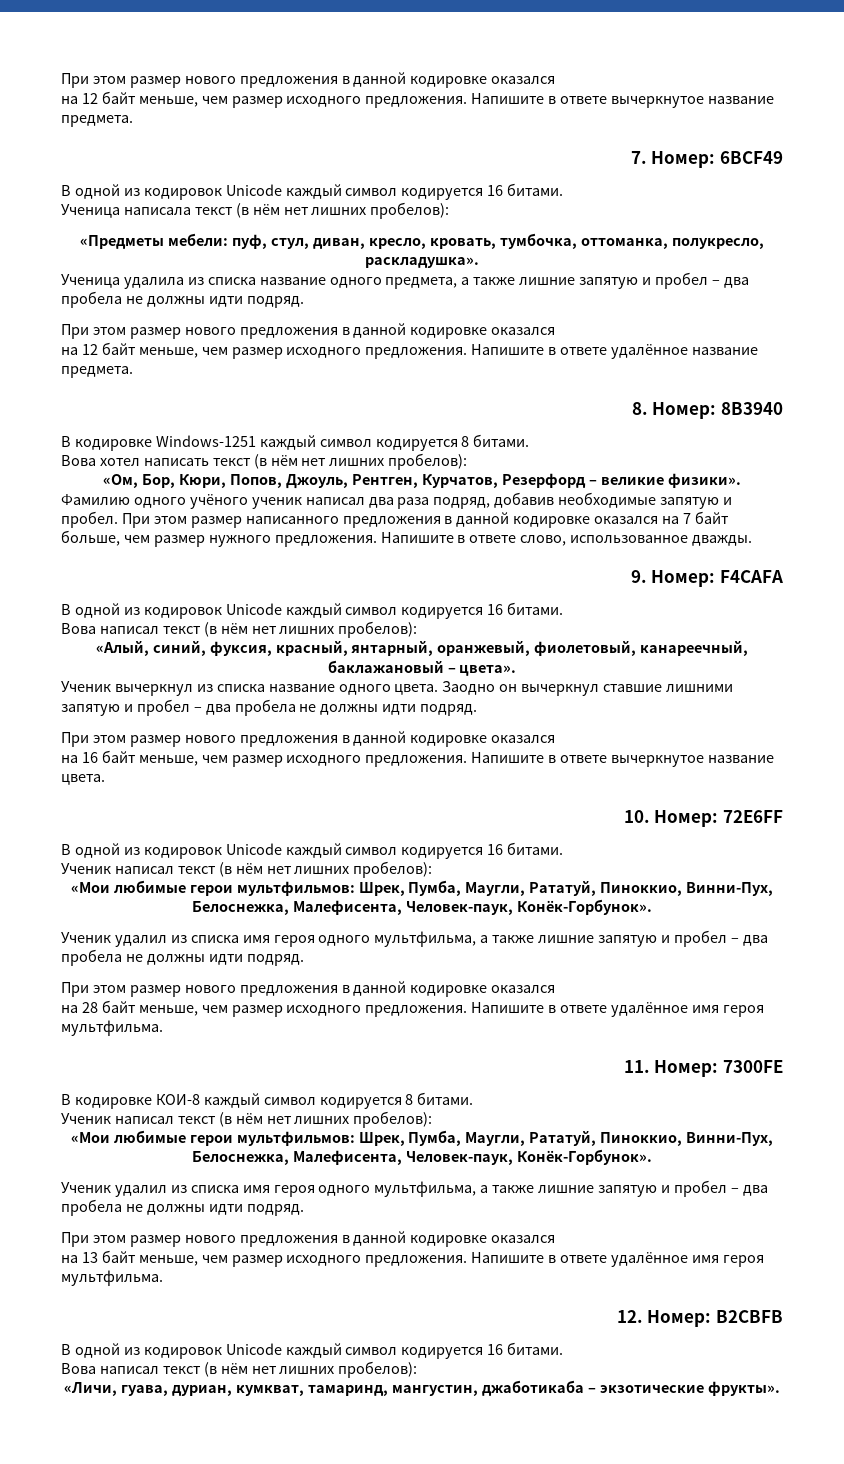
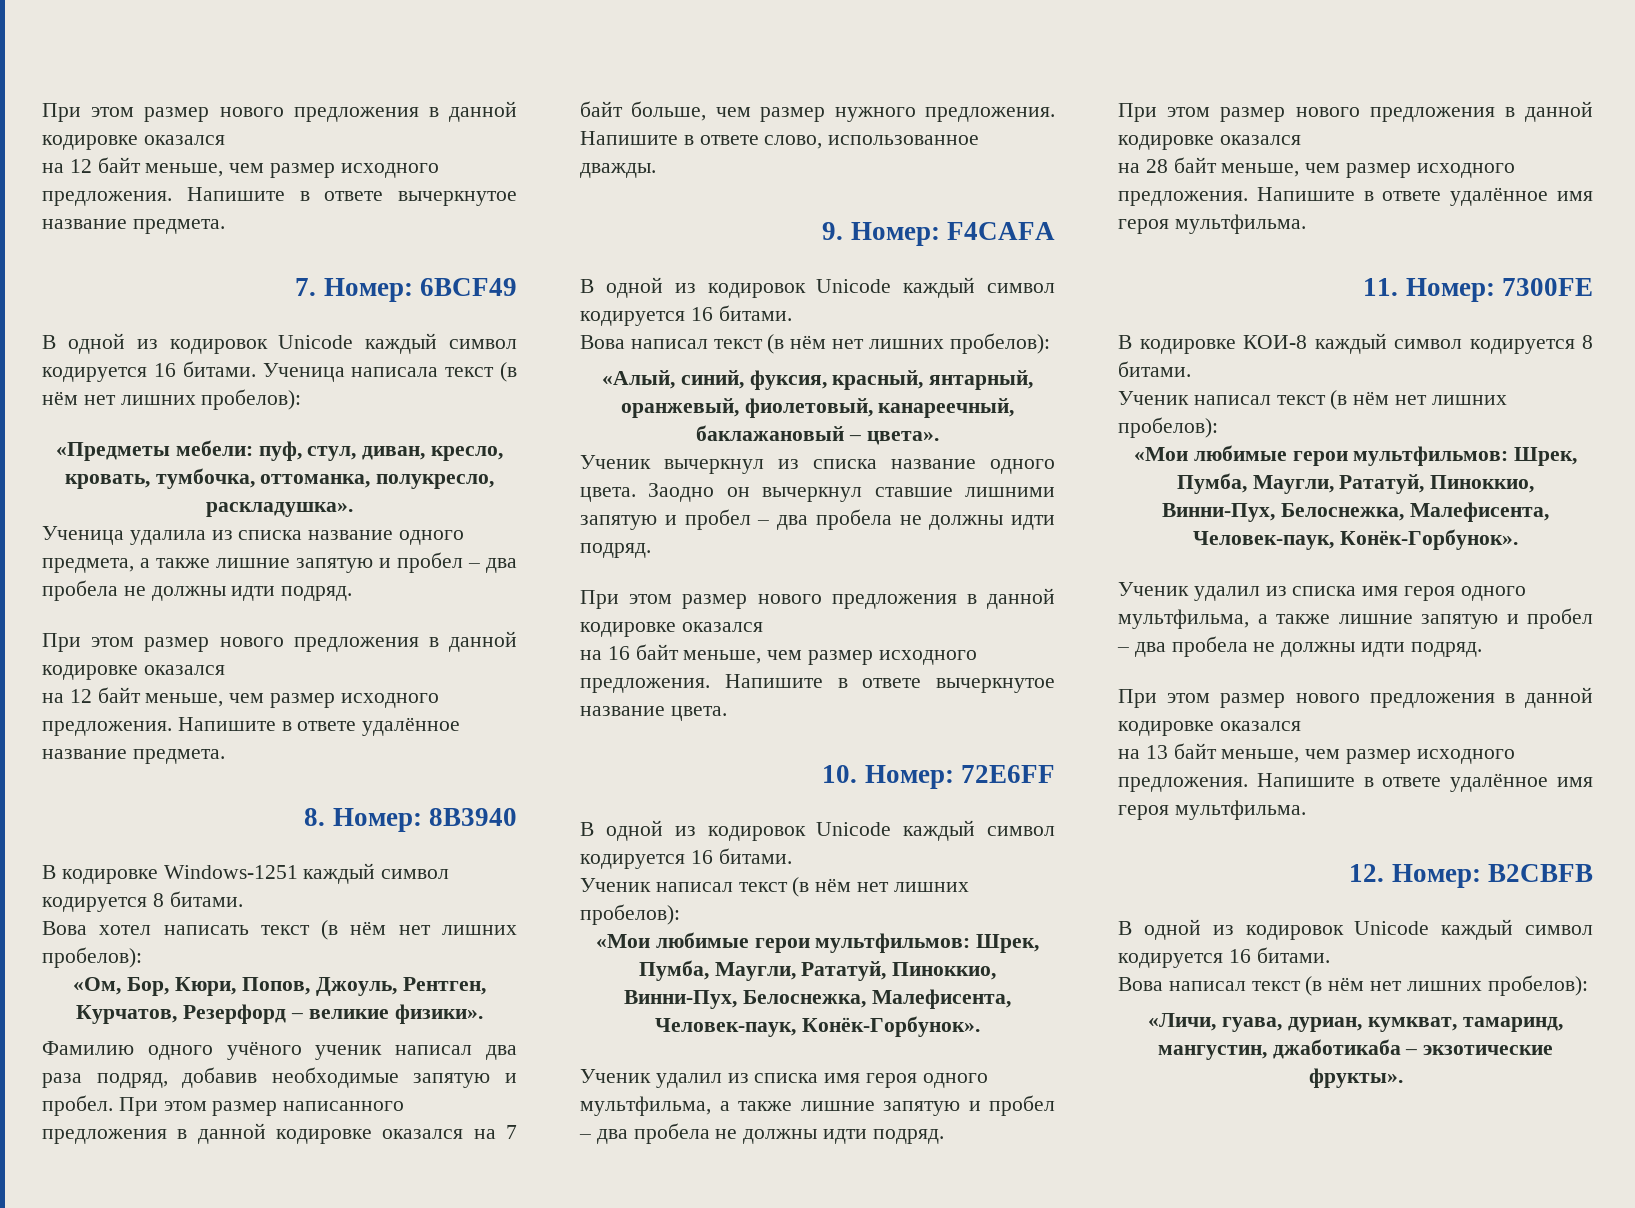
  7. Номер: 6BCF49
- В одной из кодировок Unicode каждый символ кодируется 16 битами.
- Ученица написала текст (в нём нет лишних пробелов):
+ В одной из кодировок Unicode каждый символ кодируется 16 битами. Ученица написала текст (в нём нет лишних пробелов):

